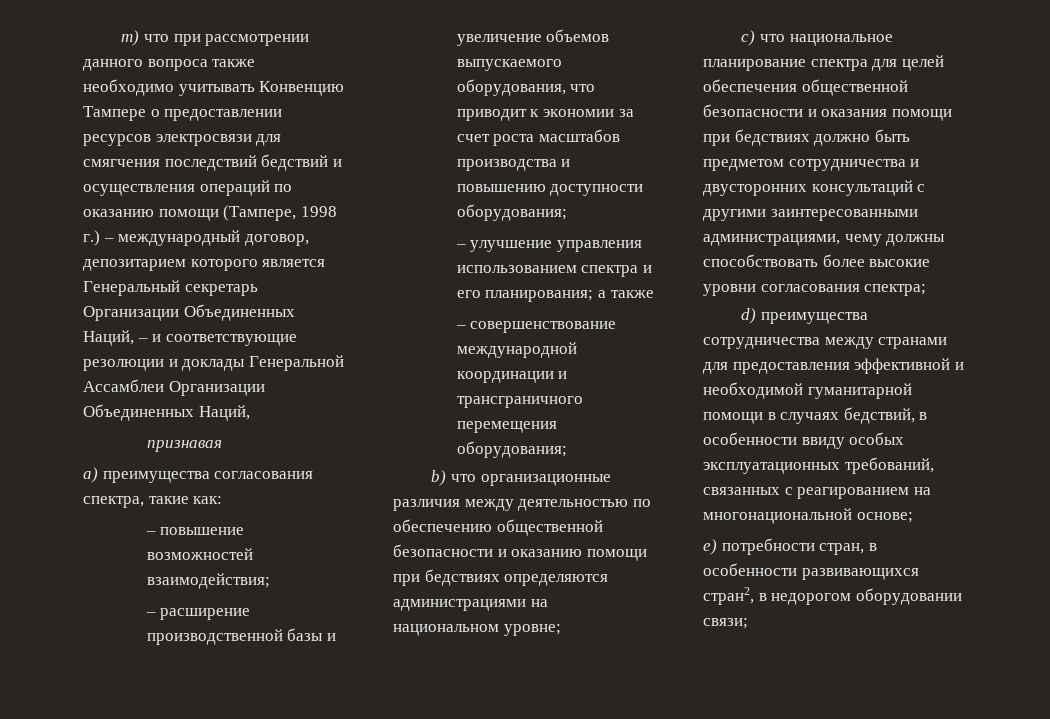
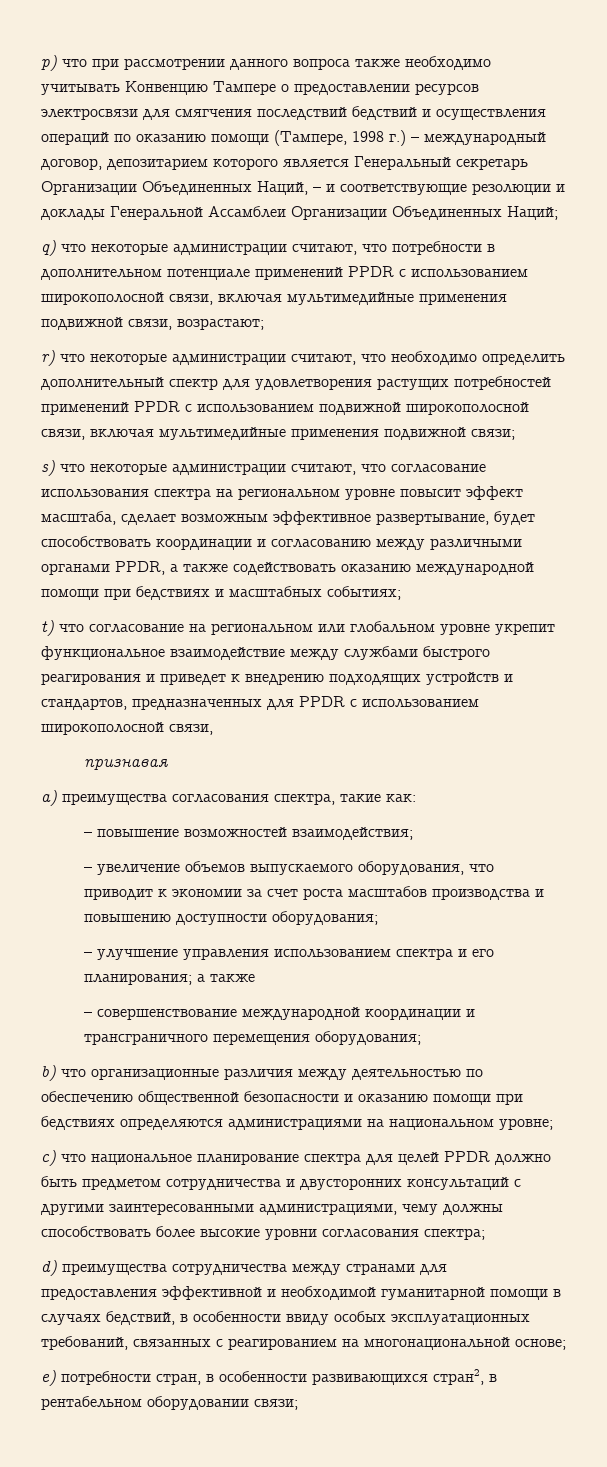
- m) что при рассмотрении данного вопроса также необходимо учитывать Конвенцию Тампере о предоставлении ресурсов электросвязи для смягчения последствий бедствий и осуществления операций по оказанию помощи (Тампере, 1998 г.) – международный договор, депозитарием которого является Генеральный секретарь Организации Объединенных Наций, – и соответствующие резолюции и доклады Генеральной Ассамблеи Организации Объединенных Наций,
+ p) что при рассмотрении данного вопроса также необходимо учитывать Конвенцию Тампере о предоставлении ресурсов электросвязи для смягчения последствий бедствий и осуществления операций по оказанию помощи (Тампере, 1998 г.) – международный договор, депозитарием которого является Генеральный секретарь Организации Объединенных Наций, – и соответствующие резолюции и доклады Генеральной Ассамблеи Организации Объединенных Наций;
+ q) что некоторые администрации считают, что потребности в дополнительном потенциале применений PPDR с использованием широкополосной связи, включая мультимедийные применения подвижной связи, возрастают;
+ r) что некоторые администрации считают, что необходимо определить дополнительный спектр для удовлетворения растущих потребностей применений PPDR с использованием подвижной широкополосной связи, включая мультимедийные применения подвижной связи;
+ s) что некоторые администрации считают, что согласование использования спектра на региональном уровне повысит эффект масштаба, сделает возможным эффективное развертывание, будет способствовать координации и согласованию между различными органами PPDR, а также содействовать оказанию международной помощи при бедствиях и масштабных событиях;
+ t) что согласование на региональном или глобальном уровне укрепит функциональное взаимодействие между службами быстрого реагирования и приведет к внедрению подходящих устройств и стандартов, предназначенных для PPDR с использованием широкополосной связи,
- – расширение производственной базы и увеличение объемов выпускаемого оборудования, что приводит к экономии за счет роста масштабов производства и повышению доступности оборудования;
+ – увеличение объемов выпускаемого оборудования, что приводит к экономии за счет роста масштабов производства и повышению доступности оборудования;
- c) что национальное планирование спектра для целей обеспечения общественной безопасности и оказания помощи при бедствиях должно быть предметом сотрудничества и двусторонних консультаций с другими заинтересованными администрациями, чему должны способствовать более высокие уровни согласования спектра;
+ c) что национальное планирование спектра для целей PPDR должно быть предметом сотрудничества и двусторонних консультаций с другими заинтересованными администрациями, чему должны способствовать более высокие уровни согласования спектра;
- e) потребности стран, в особенности развивающихся стран2, в недорогом оборудовании связи;
+ e) потребности стран, в особенности развивающихся стран2, в рентабельном оборудовании связи;

